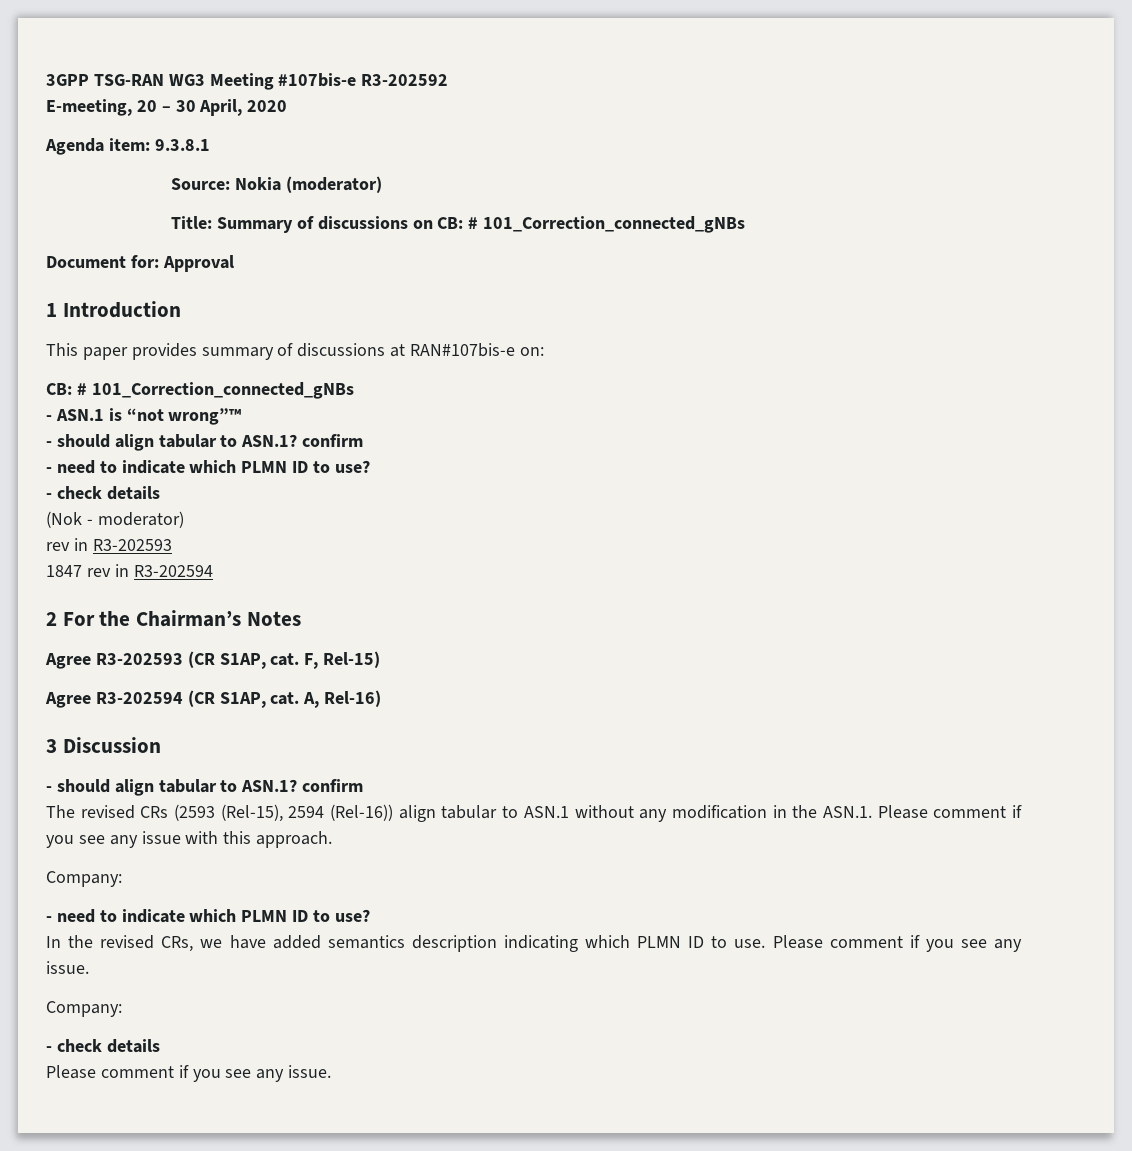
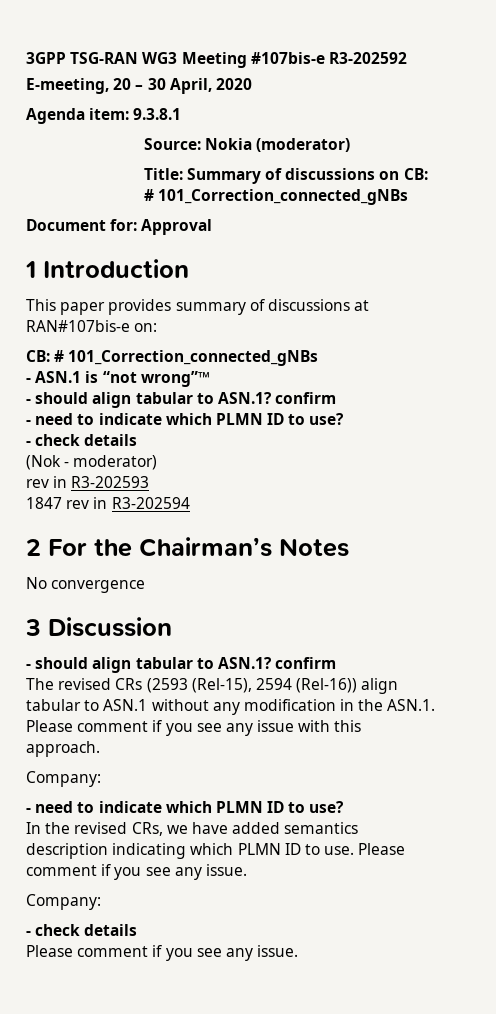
- Agree R3-202593 (CR S1AP, cat. F, Rel-15)
- Agree R3-202594 (CR S1AP, cat. A, Rel-16)
+ No convergence

